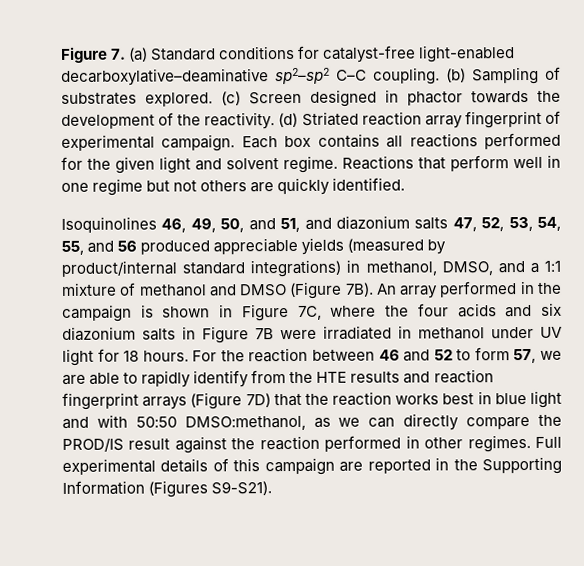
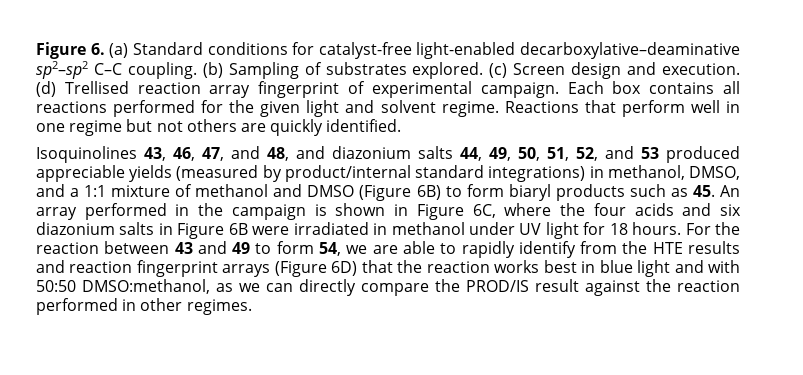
- Figure 7. (a) Standard conditions for catalyst-free light-enabled decarboxylative–deaminative sp2–sp2 C–C coupling.
+ Figure 6. (a) Standard conditions for catalyst-free light-enabled decarboxylative–deaminative sp2–sp2 C–C coupling.
- (c) Screen designed in phactor towards the development of the reactivity. (d) Striated reaction array fingerprint of experimental campaign.
+ (c) Screen design and execution. (d) Trellised reaction array fingerprint of experimental campaign.
- Isoquinolines 46, 49, 50, and 51, and diazonium salts 47, 52, 53, 54, 55, and 56 produced appreciable yields (measured by product/internal standard integrations) in methanol, DMSO, and a 1:1 mixture of methanol and DMSO (Figure 7B). An array performed in the campaign is shown in Figure 7C, where the four acids and six diazonium salts in Figure 7B were irradiated in methanol under UV light for 18 hours.
+ Isoquinolines 43, 46, 47, and 48, and diazonium salts 44, 49, 50, 51, 52, and 53 produced appreciable yields (measured by product/internal standard integrations) in methanol, DMSO, and a 1:1 mixture of methanol and DMSO (Figure 6B) to form biaryl products such as 45. An array performed in the campaign is shown in Figure 6C, where the four acids and six diazonium salts in Figure 6B were irradiated in methanol under UV light for 18 hours.
- For the reaction between 46 and 52 to form 57, we are able to rapidly identify from the HTE results and reaction fingerprint arrays (Figure 7D) that the reaction works best in blue light and with 50:50 DMSO:methanol, as we can directly compare the PROD/IS result against the reaction performed in other regimes. Full experimental details of this campaign are reported in the Supporting Information (Figures S9-S21).
+ For the reaction between 43 and 49 to form 54, we are able to rapidly identify from the HTE results and reaction fingerprint arrays (Figure 6D) that the reaction works best in blue light and with 50:50 DMSO:methanol, as we can directly compare the PROD/IS result against the reaction performed in other regimes.

